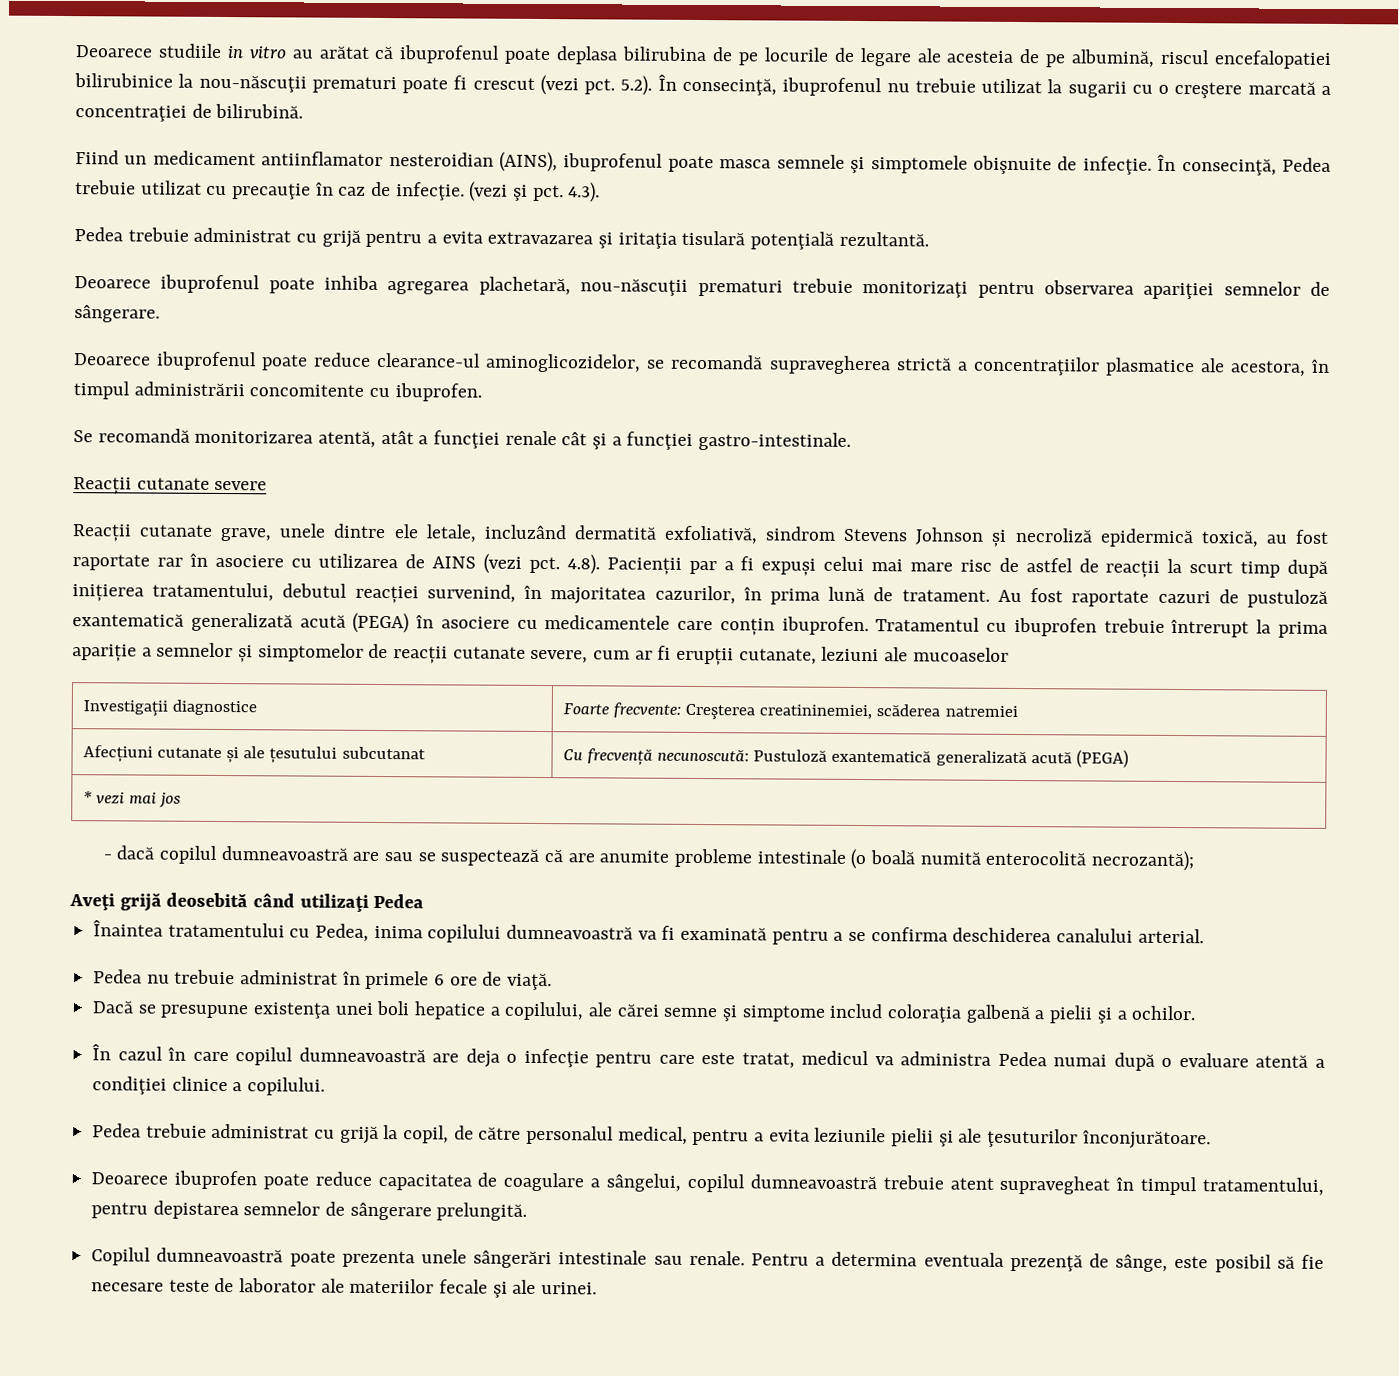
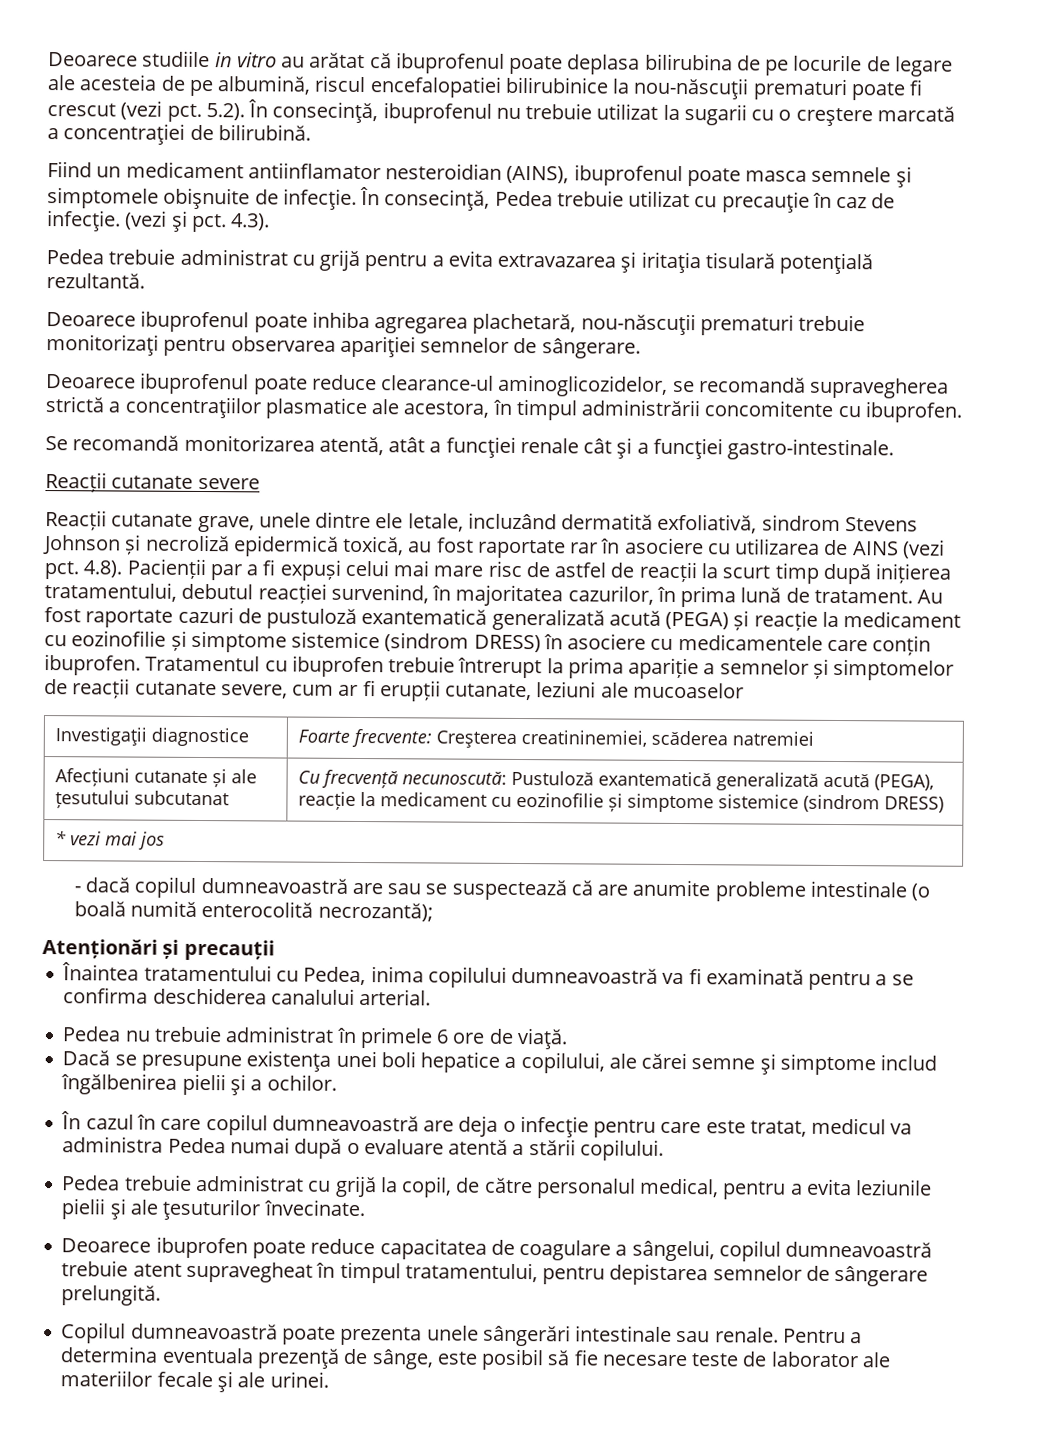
- Au fost raportate cazuri de pustuloză exantematică generalizată acută (PEGA) în asociere cu medicamentele care conțin ibuprofen.
+ Au fost raportate cazuri de pustuloză exantematică generalizată acută (PEGA) și reacție la medicament cu eozinofilie și simptome sistemice (sindrom DRESS) în asociere cu medicamentele care conțin ibuprofen.
- Afecțiuni cutanate și ale țesutului subcutanat | Cu frecvență necunoscută: Pustuloză exantematică generalizată acută (PEGA)
+ Afecțiuni cutanate și ale țesutului subcutanat | Cu frecvență necunoscută: Pustuloză exantematică generalizată acută (PEGA), reacție la medicament cu eozinofilie și simptome sistemice (sindrom DRESS)
- Aveţi grijă deosebită când utilizaţi Pedea
+ Atenționări și precauții
- Dacă se presupune existenţa unei boli hepatice a copilului, ale cărei semne şi simptome includ coloraţia galbenă a pielii şi a ochilor.
+ Dacă se presupune existenţa unei boli hepatice a copilului, ale cărei semne şi simptome includ îngălbenirea pielii şi a ochilor.
- În cazul în care copilul dumneavoastră are deja o infecţie pentru care este tratat, medicul va administra Pedea numai după o evaluare atentă a condiţiei clinice a copilului.
+ În cazul în care copilul dumneavoastră are deja o infecţie pentru care este tratat, medicul va administra Pedea numai după o evaluare atentă a stării copilului.
- Pedea trebuie administrat cu grijă la copil, de către personalul medical, pentru a evita leziunile pielii şi ale ţesuturilor înconjurătoare.
+ Pedea trebuie administrat cu grijă la copil, de către personalul medical, pentru a evita leziunile pielii şi ale ţesuturilor învecinate.

